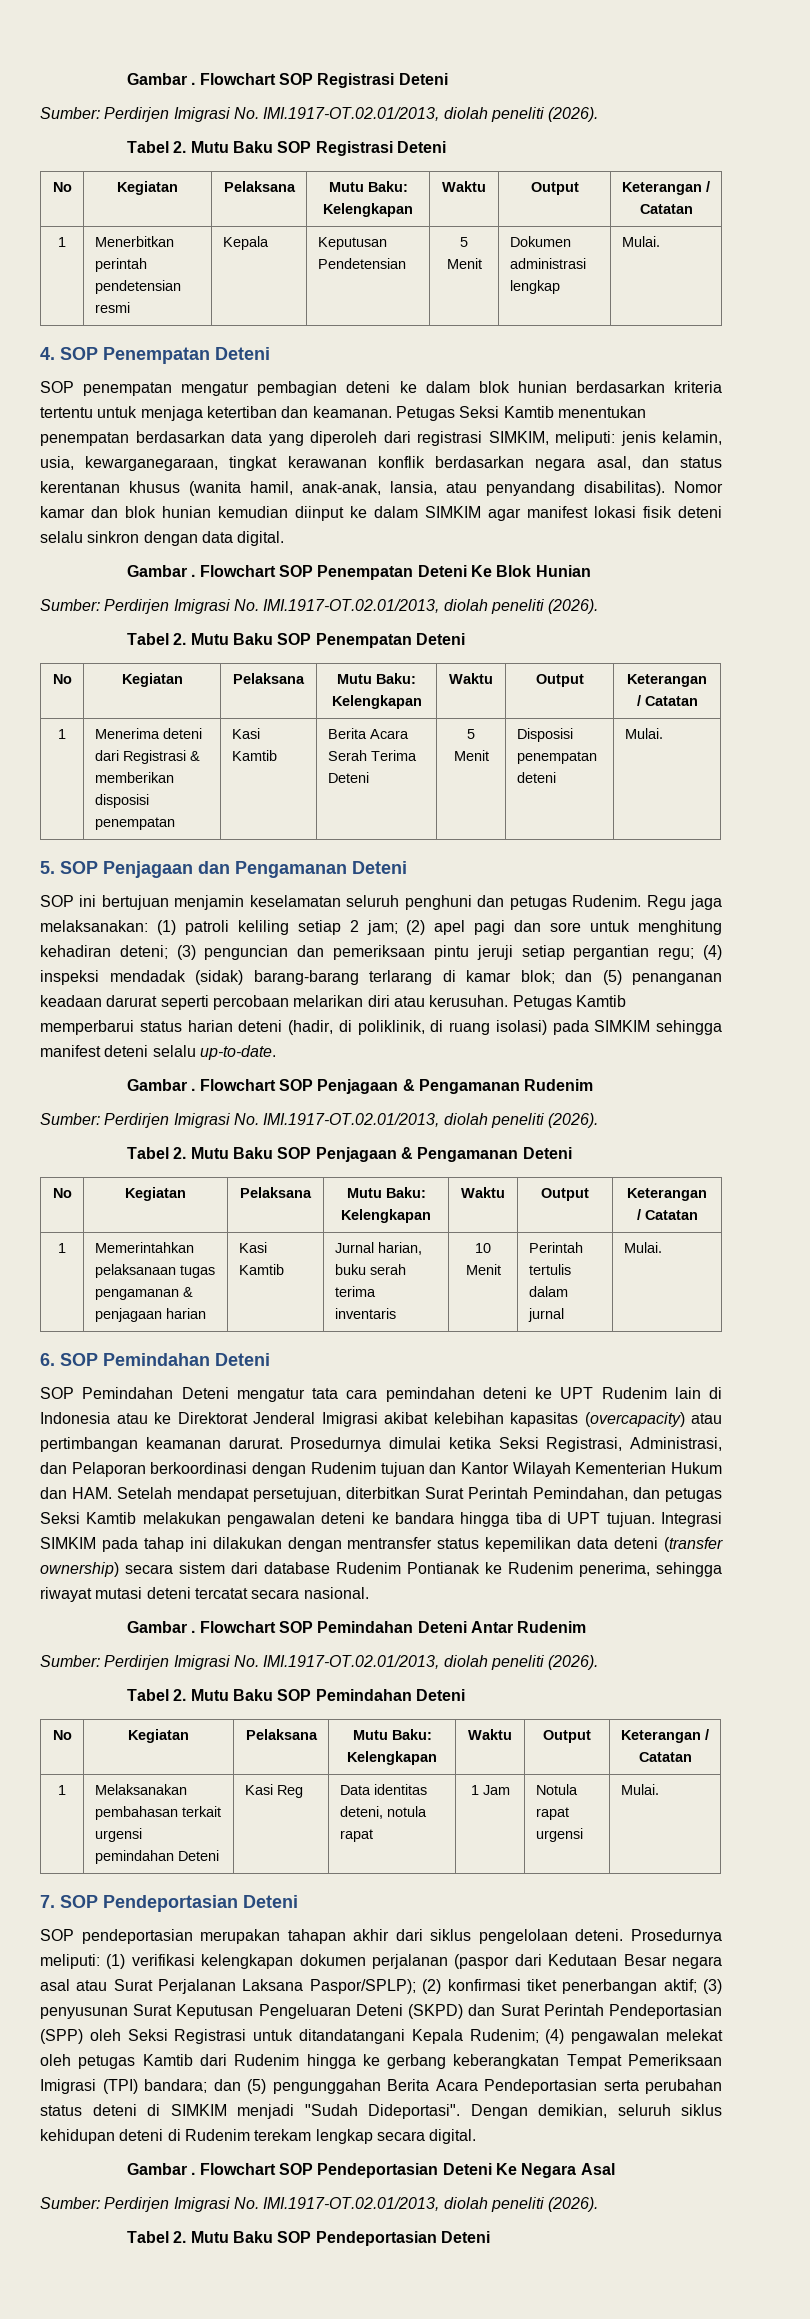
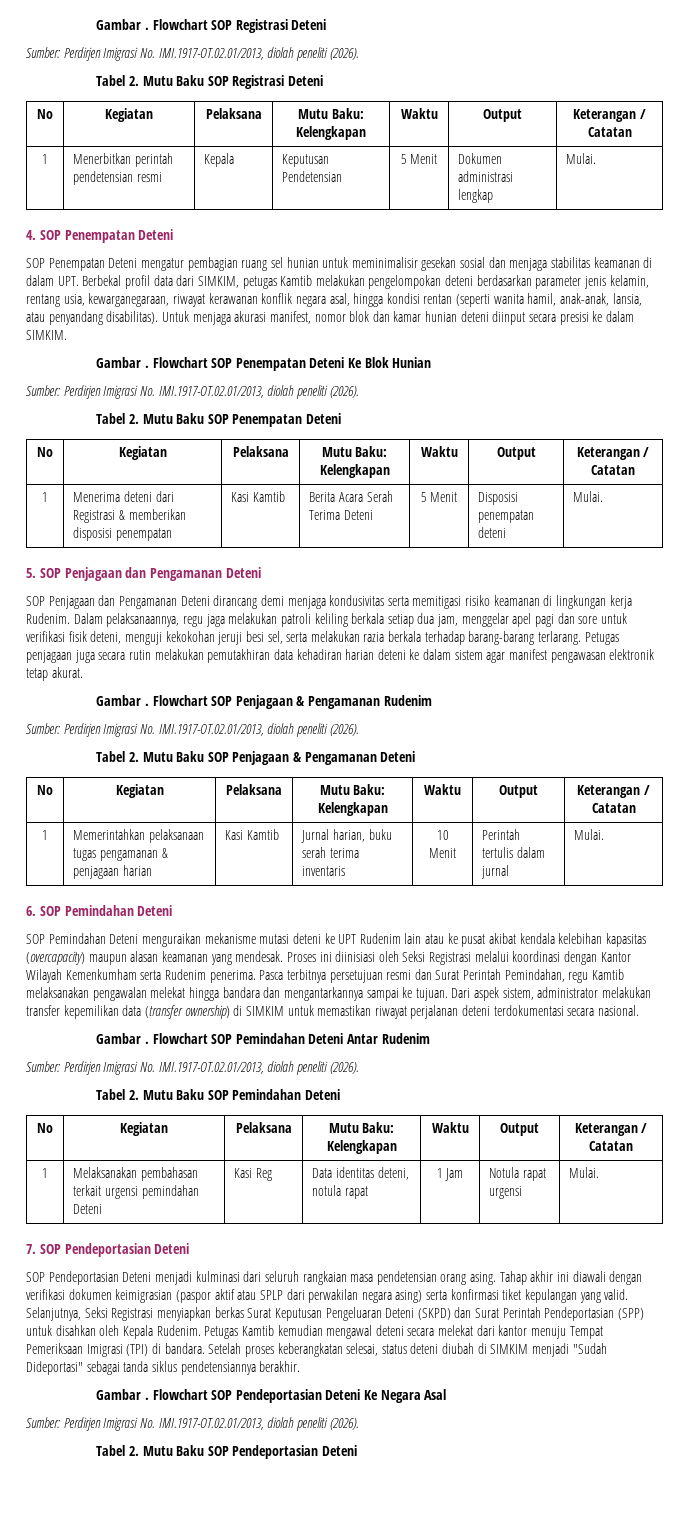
- SOP penempatan mengatur pembagian deteni ke dalam blok hunian berdasarkan kriteria tertentu untuk menjaga ketertiban dan keamanan. Petugas Seksi Kamtib menentukan penempatan berdasarkan data yang diperoleh dari registrasi SIMKIM, meliputi: jenis kelamin, usia, kewarganegaraan, tingkat kerawanan konflik berdasarkan negara asal, dan status kerentanan khusus (wanita hamil, anak-anak, lansia, atau penyandang disabilitas).
+ SOP Penempatan Deteni mengatur pembagian ruang sel hunian untuk meminimalisir gesekan sosial dan menjaga stabilitas keamanan di dalam UPT. Berbekal profil data dari SIMKIM, petugas Kamtib melakukan pengelompokan deteni berdasarkan parameter jenis kelamin, rentang usia, kewarganegaraan, riwayat kerawanan konflik negara asal, hingga kondisi rentan (seperti wanita hamil, anak-anak, lansia, atau penyandang disabilitas).
- Nomor kamar dan blok hunian kemudian diinput ke dalam SIMKIM agar manifest lokasi fisik deteni selalu sinkron dengan data digital.
+ Untuk menjaga akurasi manifest, nomor blok dan kamar hunian deteni diinput secara presisi ke dalam SIMKIM.
- SOP ini bertujuan menjamin keselamatan seluruh penghuni dan petugas Rudenim. Regu jaga melaksanakan: (1) patroli keliling setiap 2 jam; (2) apel pagi dan sore untuk menghitung kehadiran deteni; (3) penguncian dan pemeriksaan pintu jeruji setiap pergantian regu; (4) inspeksi mendadak (sidak) barang-barang terlarang di kamar blok; dan (5) penanganan keadaan darurat seperti percobaan melarikan diri atau kerusuhan. Petugas Kamtib memperbarui status harian deteni (hadir, di poliklinik, di ruang isolasi) pada SIMKIM sehingga manifest deteni selalu up-to-date.
+ SOP Penjagaan dan Pengamanan Deteni dirancang demi menjaga kondusivitas serta memitigasi risiko keamanan di lingkungan kerja Rudenim. Dalam pelaksanaannya, regu jaga melakukan patroli keliling berkala setiap dua jam, menggelar apel pagi dan sore untuk verifikasi fisik deteni, menguji kekokohan jeruji besi sel, serta melakukan razia berkala terhadap barang-barang terlarang. Petugas penjagaan juga secara rutin melakukan pemutakhiran data kehadiran harian deteni ke dalam sistem agar manifest pengawasan elektronik tetap akurat.
- SOP Pemindahan Deteni mengatur tata cara pemindahan deteni ke UPT Rudenim lain di Indonesia atau ke Direktorat Jenderal Imigrasi akibat kelebihan kapasitas (overcapacity) atau pertimbangan keamanan darurat. Prosedurnya dimulai ketika Seksi Registrasi, Administrasi, dan Pelaporan berkoordinasi dengan Rudenim tujuan dan Kantor Wilayah Kementerian Hukum dan HAM. Setelah mendapat persetujuan, diterbitkan Surat Perintah Pemindahan, dan petugas Seksi Kamtib melakukan pengawalan deteni ke bandara hingga tiba di UPT tujuan. Integrasi SIMKIM pada tahap ini dilakukan dengan mentransfer status kepemilikan data deteni (transfer ownership) secara sistem dari database Rudenim Pontianak ke Rudenim penerima, sehingga riwayat mutasi deteni tercatat secara nasional.
+ SOP Pemindahan Deteni menguraikan mekanisme mutasi deteni ke UPT Rudenim lain atau ke pusat akibat kendala kelebihan kapasitas (overcapacity) maupun alasan keamanan yang mendesak. Proses ini diinisiasi oleh Seksi Registrasi melalui koordinasi dengan Kantor Wilayah Kemenkumham serta Rudenim penerima. Pasca terbitnya persetujuan resmi dan Surat Perintah Pemindahan, regu Kamtib melaksanakan pengawalan melekat hingga bandara dan mengantarkannya sampai ke tujuan. Dari aspek sistem, administrator melakukan transfer kepemilikan data (transfer ownership) di SIMKIM untuk memastikan riwayat perjalanan deteni terdokumentasi secara nasional.
- SOP pendeportasian merupakan tahapan akhir dari siklus pengelolaan deteni. Prosedurnya meliputi: (1) verifikasi kelengkapan dokumen perjalanan (paspor dari Kedutaan Besar negara asal atau Surat Perjalanan Laksana Paspor/SPLP); (2) konfirmasi tiket penerbangan aktif; (3) penyusunan Surat Keputusan Pengeluaran Deteni (SKPD) dan Surat Perintah Pendeportasian (SPP) oleh Seksi Registrasi untuk ditandatangani Kepala Rudenim; (4) pengawalan melekat oleh petugas Kamtib dari Rudenim hingga ke gerbang keberangkatan Tempat Pemeriksaan Imigrasi (TPI) bandara; dan (5) pengunggahan Berita Acara Pendeportasian serta perubahan status deteni di SIMKIM menjadi "Sudah Dideportasi". Dengan demikian, seluruh siklus kehidupan deteni di Rudenim terekam lengkap secara digital.
+ SOP Pendeportasian Deteni menjadi kulminasi dari seluruh rangkaian masa pendetensian orang asing. Tahap akhir ini diawali dengan verifikasi dokumen keimigrasian (paspor aktif atau SPLP dari perwakilan negara asing) serta konfirmasi tiket kepulangan yang valid. Selanjutnya, Seksi Registrasi menyiapkan berkas Surat Keputusan Pengeluaran Deteni (SKPD) dan Surat Perintah Pendeportasian (SPP) untuk disahkan oleh Kepala Rudenim. Petugas Kamtib kemudian mengawal deteni secara melekat dari kantor menuju Tempat Pemeriksaan Imigrasi (TPI) di bandara. Setelah proses keberangkatan selesai, status deteni diubah di SIMKIM menjadi "Sudah Dideportasi" sebagai tanda siklus pendetensiannya berakhir.

